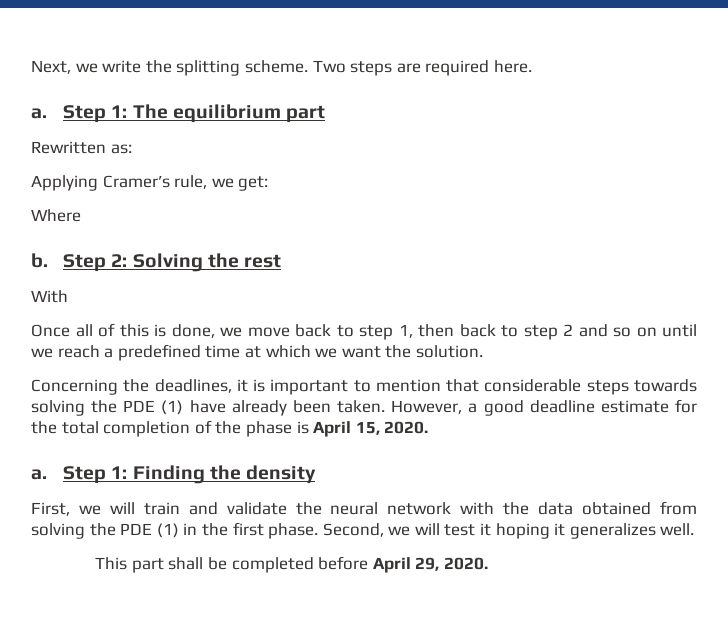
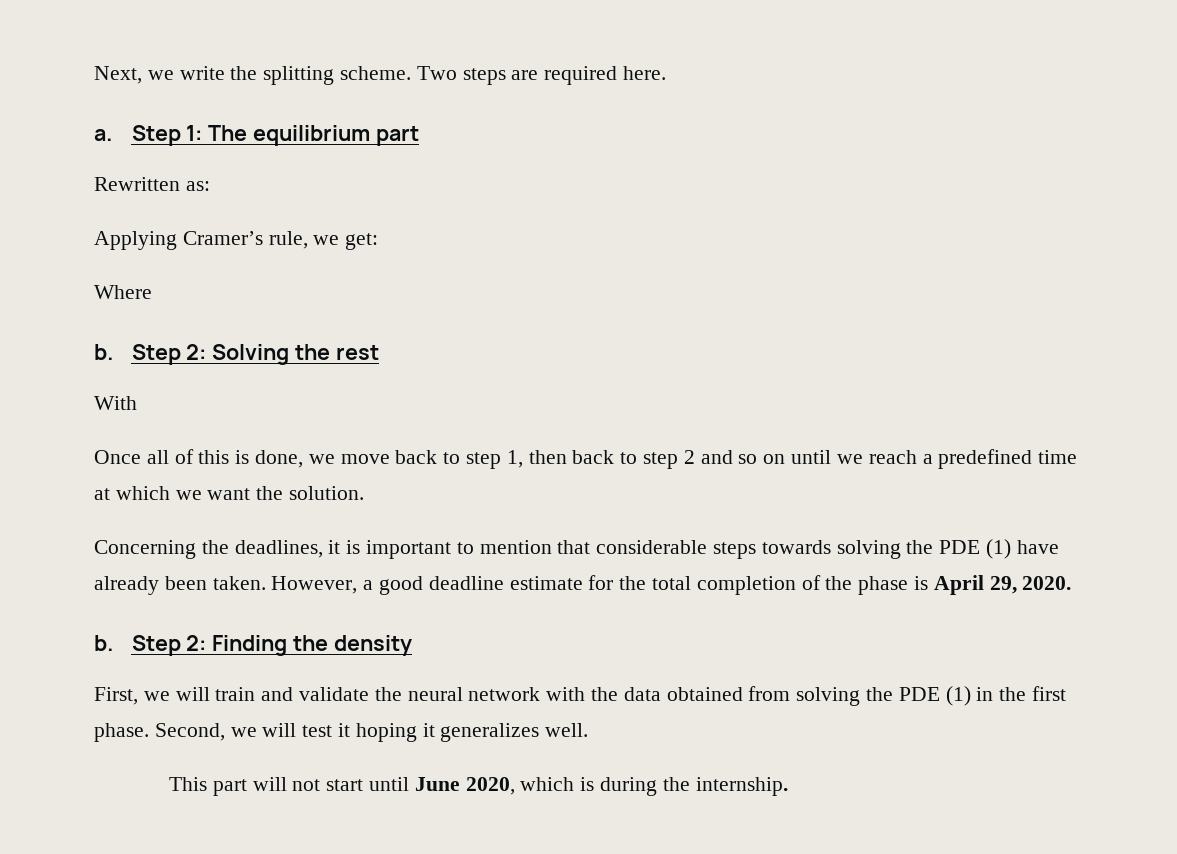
- However, a good deadline estimate for the total completion of the phase is April 15, 2020.
+ However, a good deadline estimate for the total completion of the phase is April 29, 2020.
- a. Step 1: Finding the density
+ b. Step 2: Finding the density
- This part shall be completed before April 29, 2020.
+ This part will not start until June 2020, which is during the internship.

